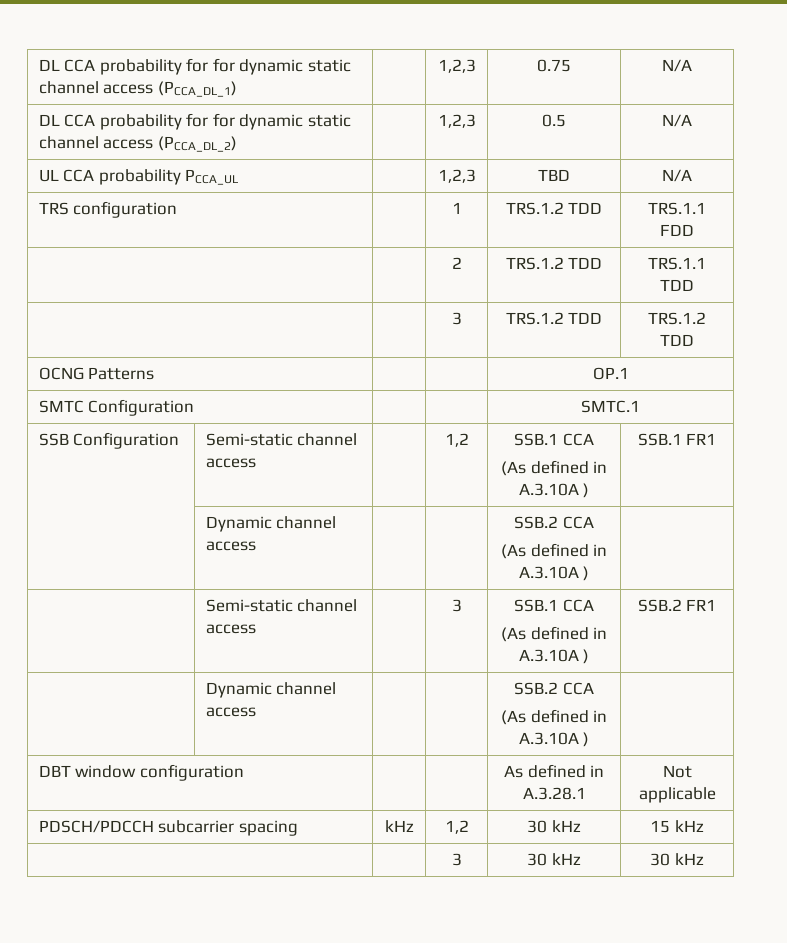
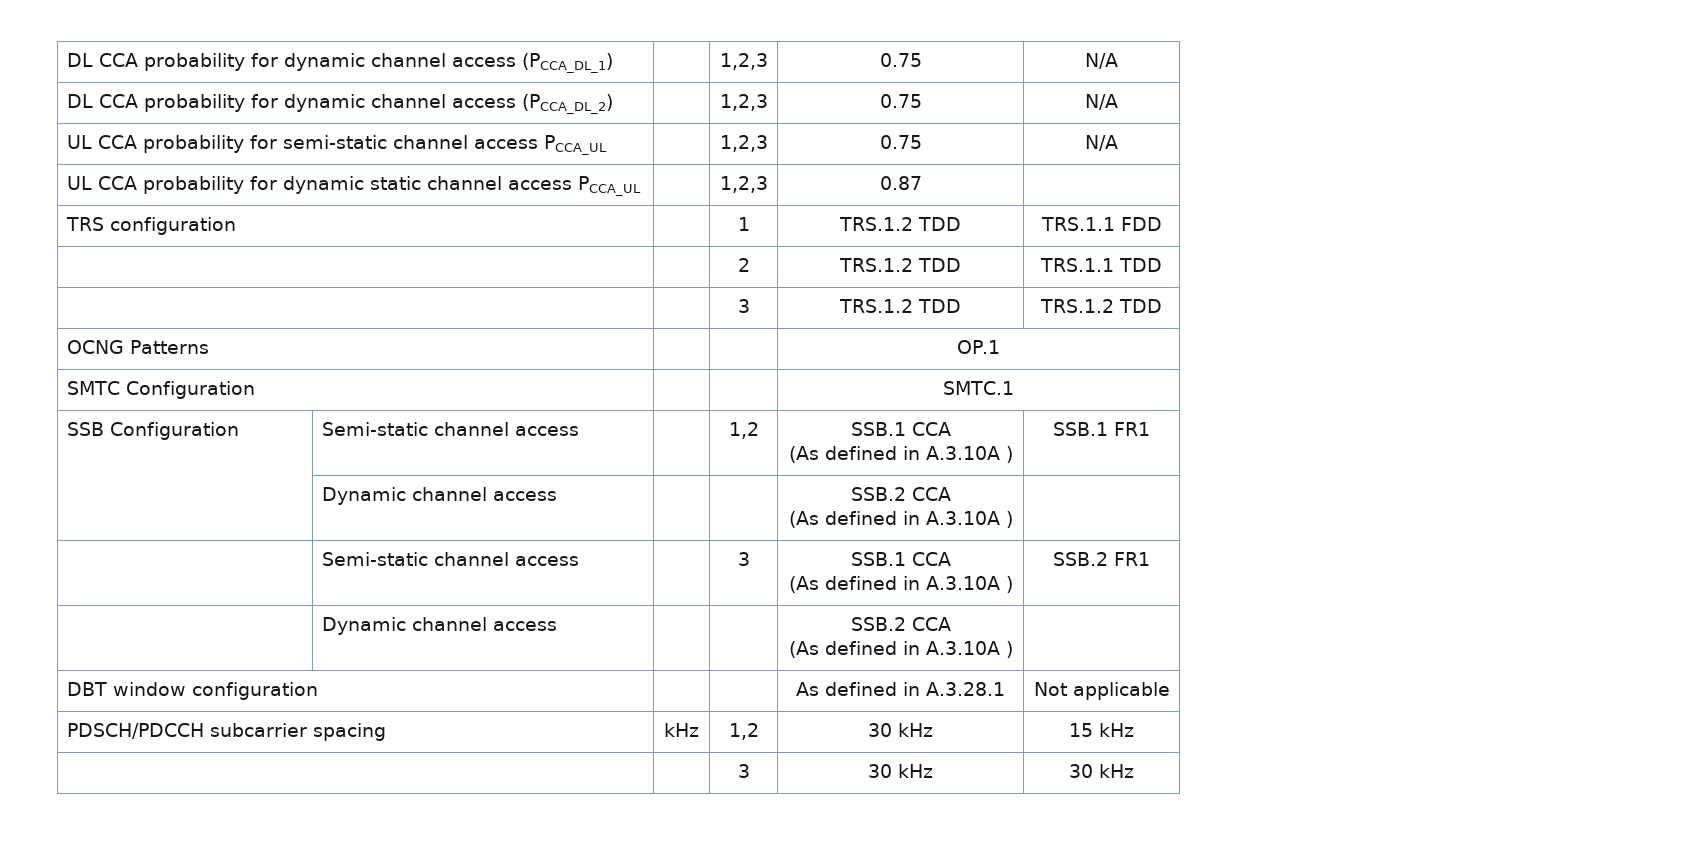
- DL CCA probability for for dynamic static channel access (PCCA_DL_1) | | 1,2,3 | 0.75 | N/A
+ DL CCA probability for dynamic channel access (PCCA_DL_1) | | 1,2,3 | 0.75 | N/A
- DL CCA probability for for dynamic static channel access (PCCA_DL_2) | | 1,2,3 | 0.5 | N/A
- UL CCA probability PCCA_UL | | 1,2,3 | TBD | N/A
+ DL CCA probability for dynamic channel access (PCCA_DL_2) | | 1,2,3 | 0.75 | N/A
+ UL CCA probability for semi-static channel access PCCA_UL | | 1,2,3 | 0.75 | N/A
+ UL CCA probability for dynamic static channel access PCCA_UL | | 1,2,3 | 0.87 |

